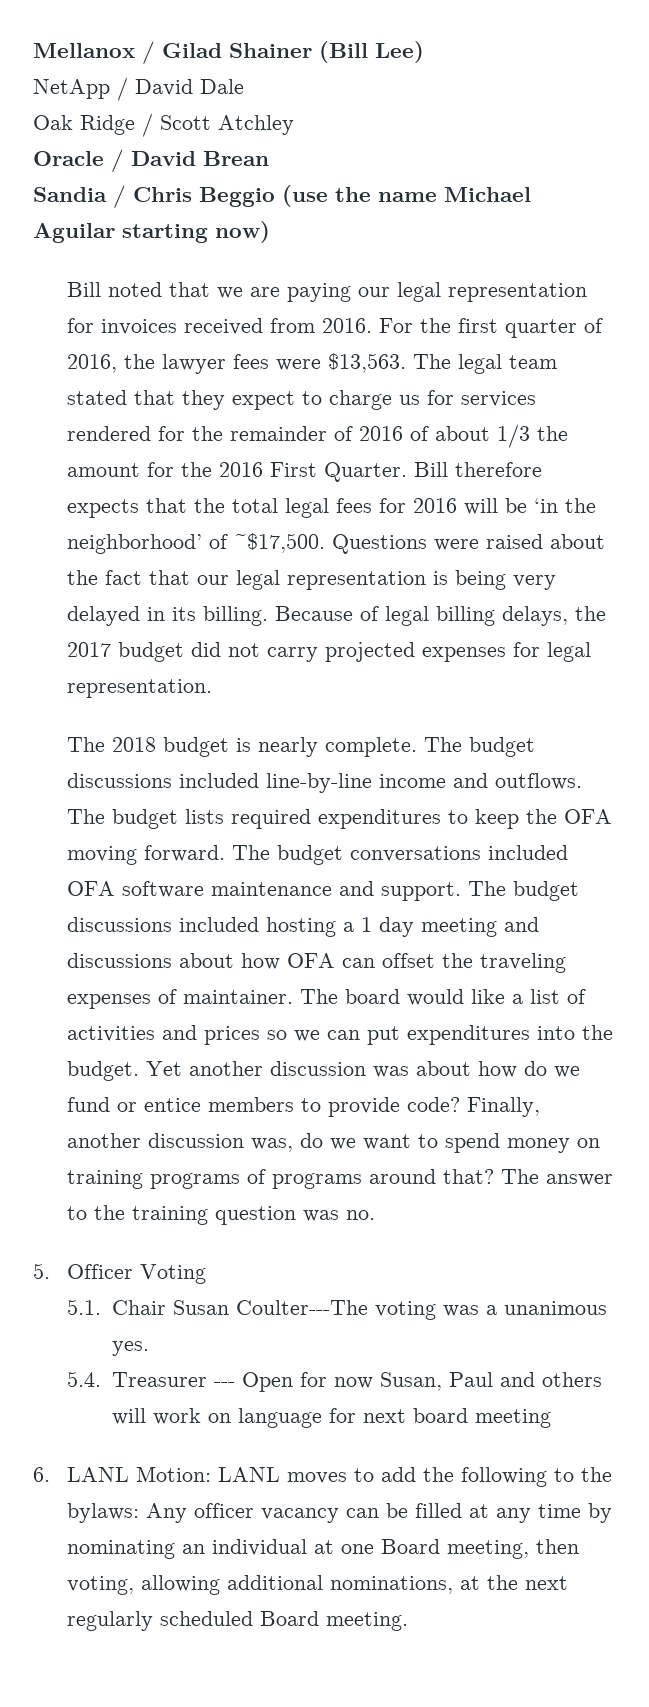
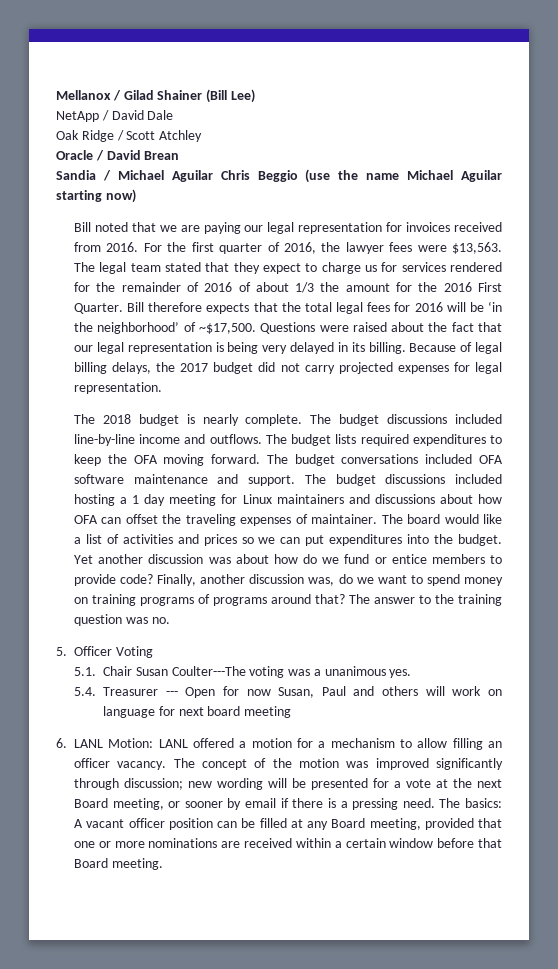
- Sandia / Chris Beggio (use the name Michael Aguilar starting now)
+ Sandia / Michael Aguilar Chris Beggio (use the name Michael Aguilar starting now)
- The budget discussions included hosting a 1 day meeting and discussions about how OFA can offset the traveling expenses of maintainer.
+ The budget discussions included hosting a 1 day meeting for Linux maintainers and discussions about how OFA can offset the traveling expenses of maintainer.
- 6. LANL Motion: LANL moves to add the following to the bylaws: Any officer vacancy can be filled at any time by nominating an individual at one Board meeting, then voting, allowing additional nominations, at the next regularly scheduled Board meeting.
+ 6. LANL Motion: LANL offered a motion for a mechanism to allow filling an officer vacancy. The concept of the motion was improved significantly through discussion; new wording will be presented for a vote at the next Board meeting, or sooner by email if there is a pressing need. The basics: A vacant officer position can be filled at any Board meeting, provided that one or more nominations are received within a certain window before that Board meeting.

